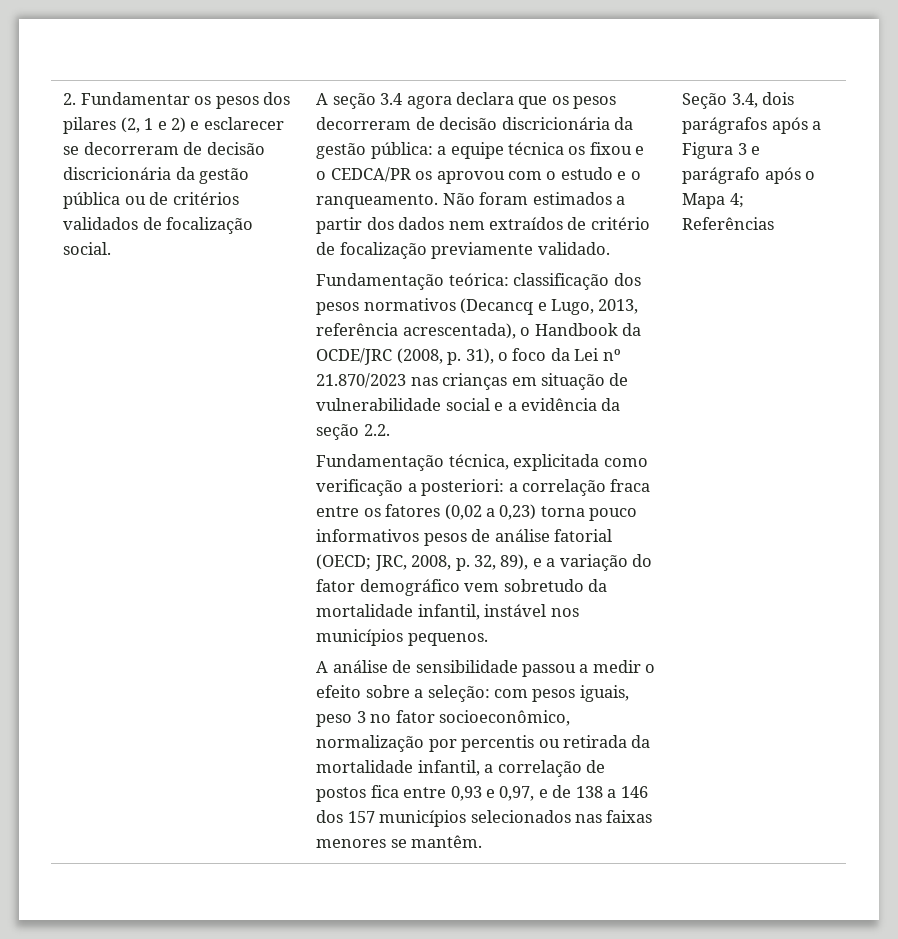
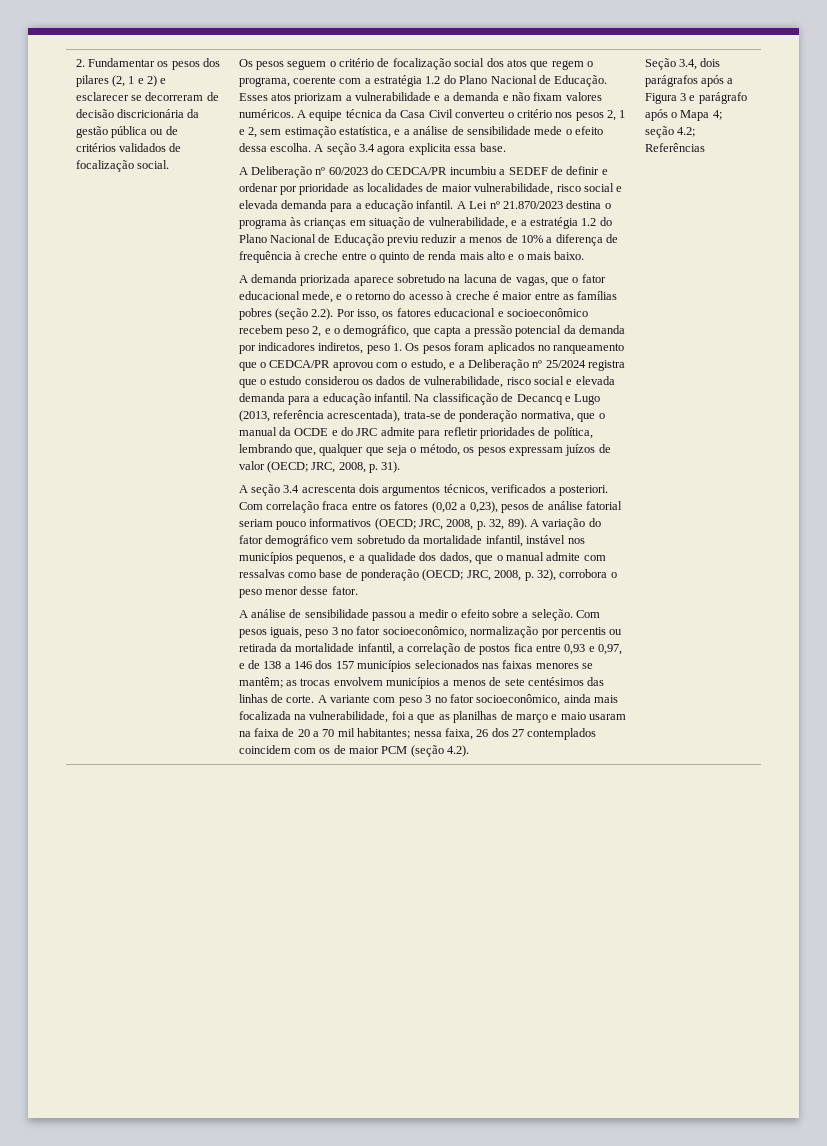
- A seção 3.4 agora declara que os pesos decorreram de decisão discricionária da gestão pública: a equipe técnica os fixou e o CEDCA/PR os aprovou com o estudo e o ranqueamento. Não foram estimados a partir dos dados nem extraídos de critério de focalização previamente validado.
- Fundamentação teórica: classificação dos pesos normativos (Decancq e Lugo, 2013, referência acrescentada), o Handbook da OCDE/JRC (2008, p. 31), o foco da Lei nº 21.870/2023 nas crianças em situação de vulnerabilidade social e a evidência da seção 2.2.
- Fundamentação técnica, explicitada como verificação a posteriori: a correlação fraca entre os fatores (0,02 a 0,23) torna pouco informativos pesos de análise fatorial (OECD; JRC, 2008, p. 32, 89), e a variação do fator demográfico vem sobretudo da mortalidade infantil, instável nos municípios pequenos.
+ Os pesos seguem o critério de focalização social dos atos que regem o programa, coerente com a estratégia 1.2 do Plano Nacional de Educação. Esses atos priorizam a vulnerabilidade e a demanda e não fixam valores numéricos. A equipe técnica da Casa Civil converteu o critério nos pesos 2, 1 e 2, sem estimação estatística, e a análise de sensibilidade mede o efeito dessa escolha. A seção 3.4 agora explicita essa base.
+ A Deliberação nº 60/2023 do CEDCA/PR incumbiu a SEDEF de definir e ordenar por prioridade as localidades de maior vulnerabilidade, risco social e elevada demanda para a educação infantil. A Lei nº 21.870/2023 destina o programa às crianças em situação de vulnerabilidade, e a estratégia 1.2 do Plano Nacional de Educação previu reduzir a menos de 10% a diferença de frequência à creche entre o quinto de renda mais alto e o mais baixo.
+ A demanda priorizada aparece sobretudo na lacuna de vagas, que o fator educacional mede, e o retorno do acesso à creche é maior entre as famílias pobres (seção 2.2). Por isso, os fatores educacional e socioeconômico recebem peso 2, e o demográfico, que capta a pressão potencial da demanda por indicadores indiretos, peso 1. Os pesos foram aplicados no ranqueamento que o CEDCA/PR aprovou com o estudo, e a Deliberação nº 25/2024 registra que o estudo considerou os dados de vulnerabilidade, risco social e elevada demanda para a educação infantil. Na classificação de Decancq e Lugo (2013, referência acrescentada), trata-se de ponderação normativa, que o manual da OCDE e do JRC admite para refletir prioridades de política, lembrando que, qualquer que seja o método, os pesos expressam juízos de valor (OECD; JRC, 2008, p. 31).
+ A seção 3.4 acrescenta dois argumentos técnicos, verificados a posteriori. Com correlação fraca entre os fatores (0,02 a 0,23), pesos de análise fatorial seriam pouco informativos (OECD; JRC, 2008, p. 32, 89). A variação do fator demográfico vem sobretudo da mortalidade infantil, instável nos municípios pequenos, e a qualidade dos dados, que o manual admite com ressalvas como base de ponderação (OECD; JRC, 2008, p. 32), corrobora o peso menor desse fator.
- A análise de sensibilidade passou a medir o efeito sobre a seleção: com pesos iguais, peso 3 no fator socioeconômico, normalização por percentis ou retirada da mortalidade infantil, a correlação de postos fica entre 0,93 e 0,97, e de 138 a 146 dos 157 municípios selecionados nas faixas menores se mantêm.
+ A análise de sensibilidade passou a medir o efeito sobre a seleção. Com pesos iguais, peso 3 no fator socioeconômico, normalização por percentis ou retirada da mortalidade infantil, a correlação de postos fica entre 0,93 e 0,97, e de 138 a 146 dos 157 municípios selecionados nas faixas menores se mantêm; as trocas envolvem municípios a menos de sete centésimos das linhas de corte. A variante com peso 3 no fator socioeconômico, ainda mais focalizada na vulnerabilidade, foi a que as planilhas de março e maio usaram na faixa de 20 a 70 mil habitantes; nessa faixa, 26 dos 27 contemplados coincidem com os de maior PCM (seção 4.2).
- Seção 3.4, dois parágrafos após a Figura 3 e parágrafo após o Mapa 4; Referências
+ Seção 3.4, dois parágrafos após a Figura 3 e parágrafo após o Mapa 4; seção 4.2; Referências

